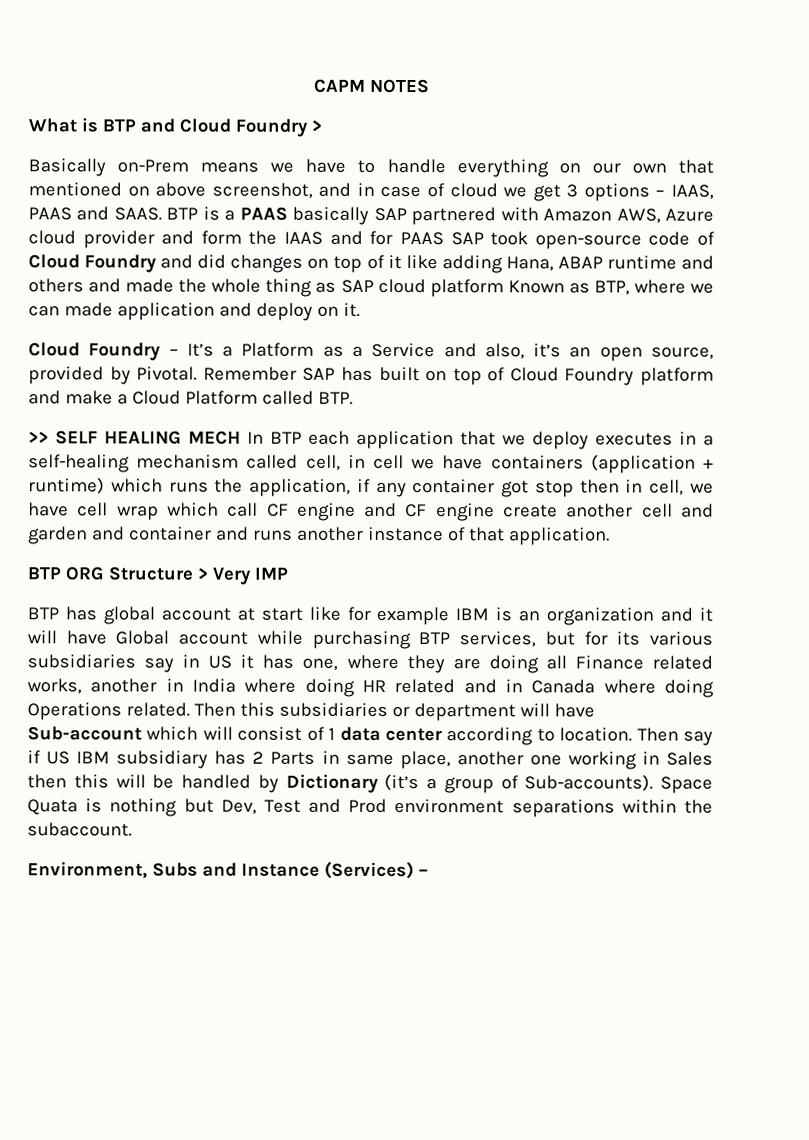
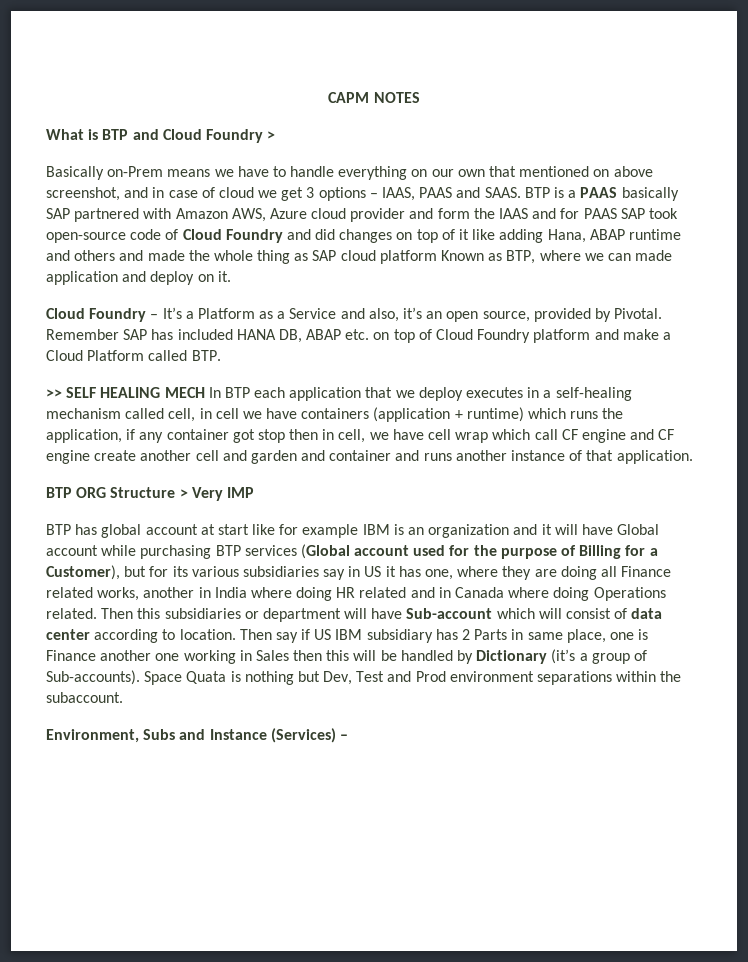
- Remember SAP has built on top of Cloud Foundry platform and make a Cloud Platform called BTP.
+ Remember SAP has included HANA DB, ABAP etc. on top of Cloud Foundry platform and make a Cloud Platform called BTP.
- BTP has global account at start like for example IBM is an organization and it will have Global account while purchasing BTP services, but for its various subsidiaries say in US it has one, where they are doing all Finance related works, another in India where doing HR related and in Canada where doing Operations related.
+ BTP has global account at start like for example IBM is an organization and it will have Global account while purchasing BTP services (Global account used for the purpose of Billing for a Customer), but for its various subsidiaries say in US it has one, where they are doing all Finance related works, another in India where doing HR related and in Canada where doing Operations related.
- Then this subsidiaries or department will have Sub-account which will consist of 1 data center according to location.
+ Then this subsidiaries or department will have Sub-account which will consist of data center according to location.
- Then say if US IBM subsidiary has 2 Parts in same place, another one working in Sales then this will be handled by Dictionary (it’s a group of Sub-accounts).
+ Then say if US IBM subsidiary has 2 Parts in same place, one is Finance another one working in Sales then this will be handled by Dictionary (it’s a group of Sub-accounts).

